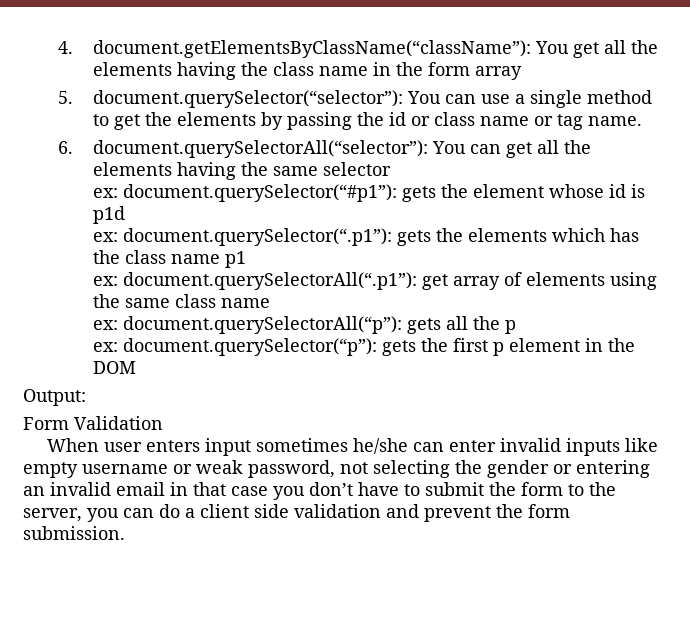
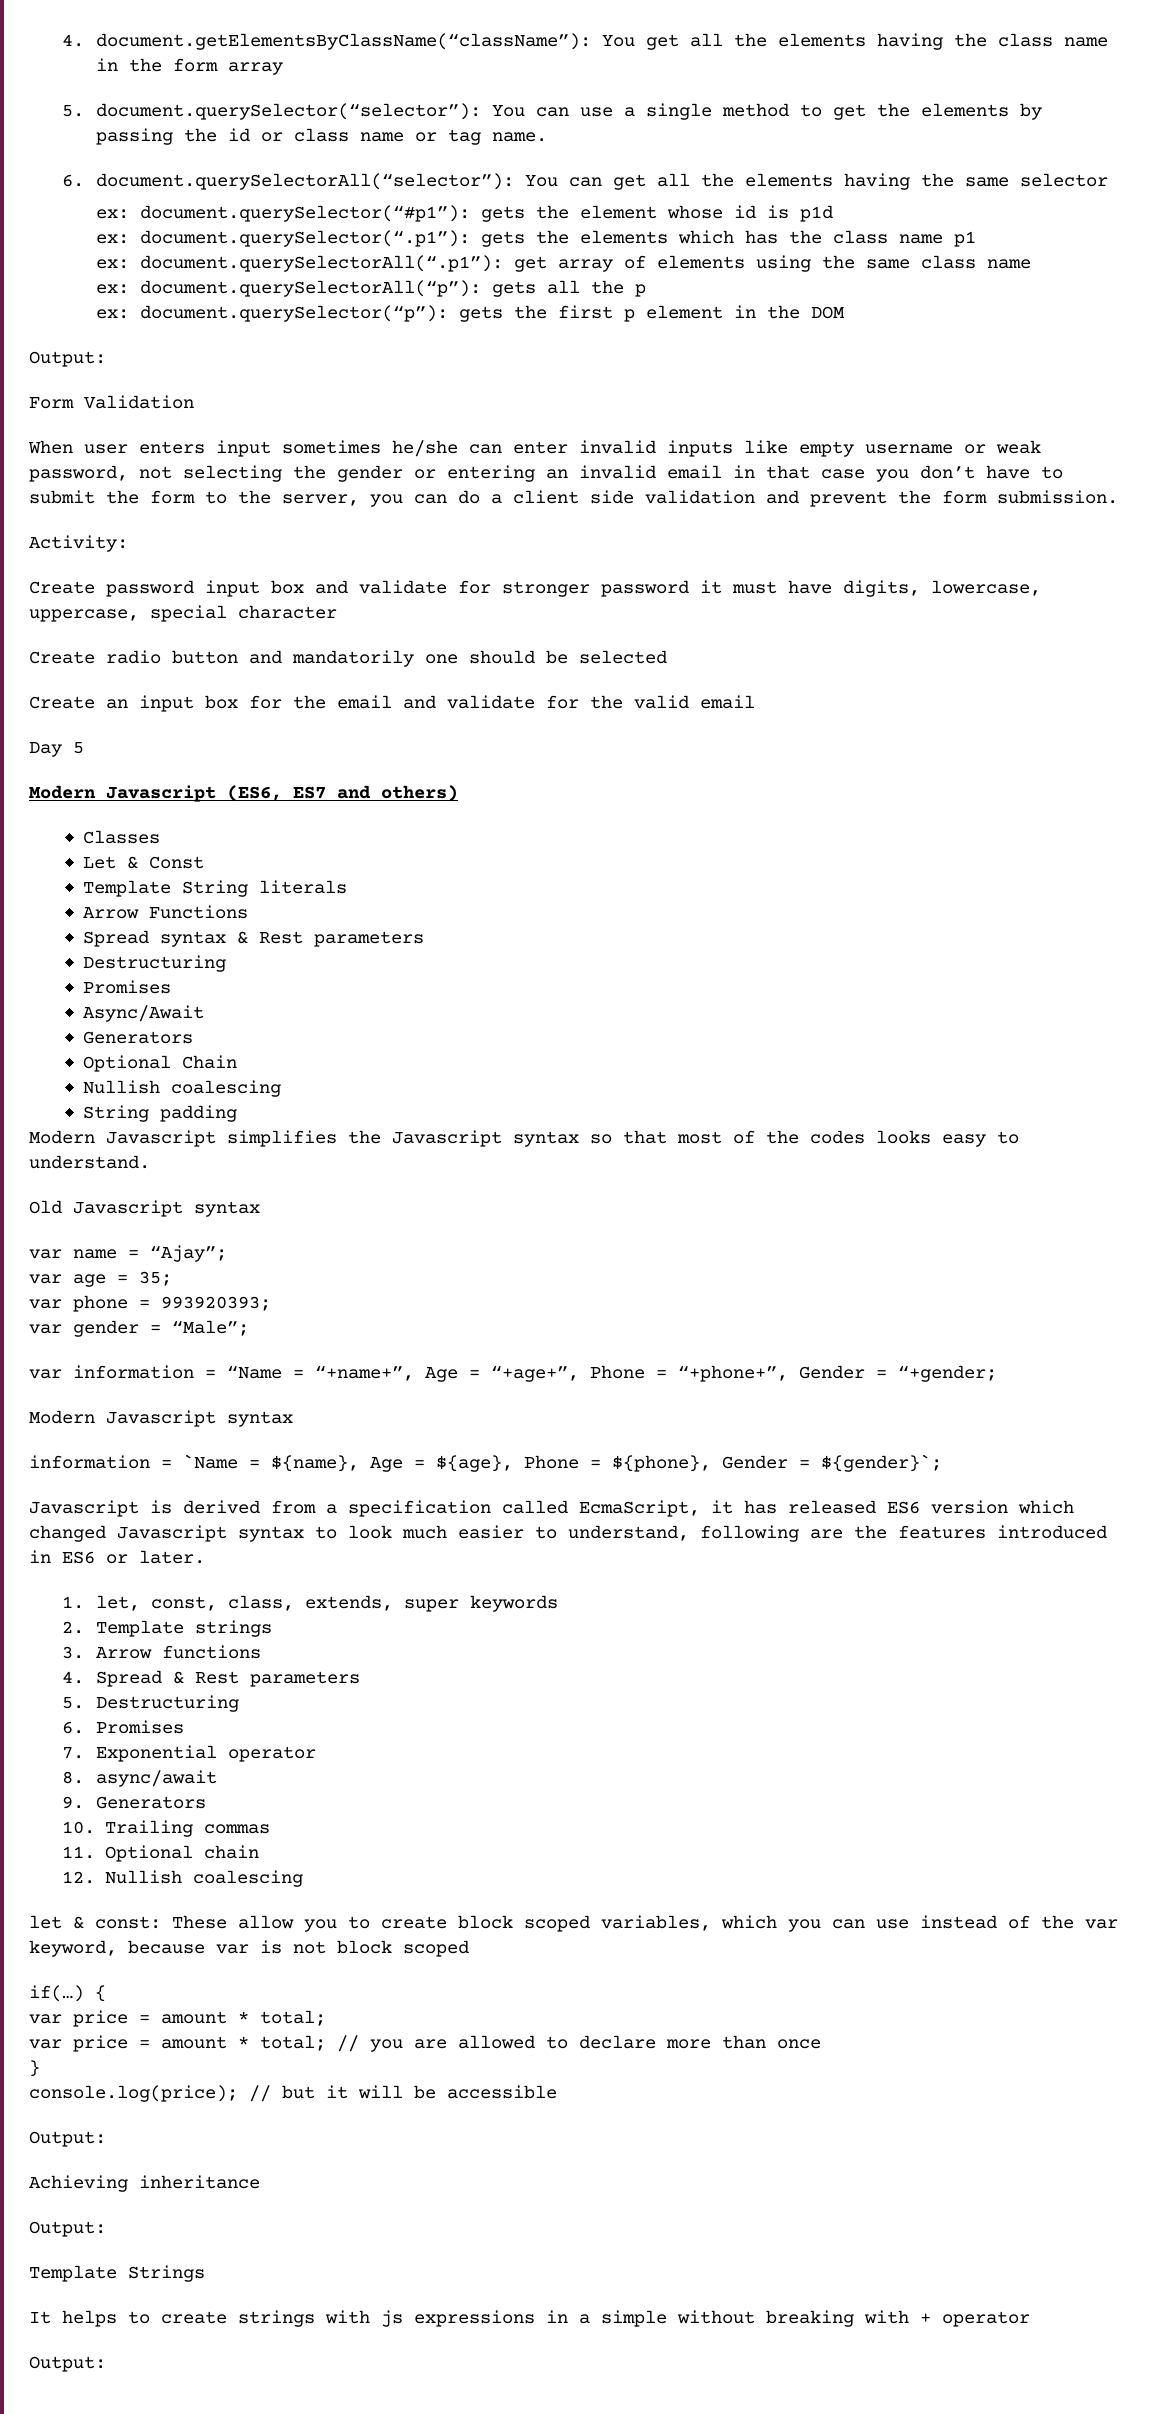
+ Activity:
+ Create password input box and validate for stronger password it must have digits, lowercase, uppercase, special character
+ Create radio button and mandatorily one should be selected
+ Create an input box for the email and validate for the valid email
+ Day 5
+ Modern Javascript (ES6, ES7 and others)
+ Classes
+ Let & Const
+ Template String literals
+ Arrow Functions
+ Spread syntax & Rest parameters
+ Destructuring
+ Promises
+ Async/Await
+ Generators
+ Optional Chain
+ Nullish coalescing
+ String padding
+ Modern Javascript simplifies the Javascript syntax so that most of the codes looks easy to understand.
+ Old Javascript syntax
+ var name = “Ajay”;
+ var age = 35;
+ var phone = 993920393;
+ var gender = “Male”;
+ var information = “Name = “+name+”, Age = “+age+”, Phone = “+phone+”, Gender = “+gender;
+ Modern Javascript syntax
+ information = `Name = ${name}, Age = ${age}, Phone = ${phone}, Gender = ${gender}`;
+ Javascript is derived from a specification called EcmaScript, it has released ES6 version which changed Javascript syntax to look much easier to understand, following are the features introduced in ES6 or later.
+ 1. let, const, class, extends, super keywords
+ 2. Template strings
+ 3. Arrow functions
+ 4. Spread & Rest parameters
+ 5. Destructuring
+ 6. Promises
+ 7. Exponential operator
+ 8. async/await
+ 9. Generators
+ 10. Trailing commas
+ 11. Optional chain
+ 12. Nullish coalescing
+ let & const: These allow you to create block scoped variables, which you can use instead of the var keyword, because var is not block scoped
+ if(…) {
+ var price = amount * total;
+ var price = amount * total; // you are allowed to declare more than once
+ }
+ console.log(price); // but it will be accessible
+ Output:
+ Achieving inheritance
+ Output:
+ Template Strings
+ It helps to create strings with js expressions in a simple without breaking with + operator
+ Output:

